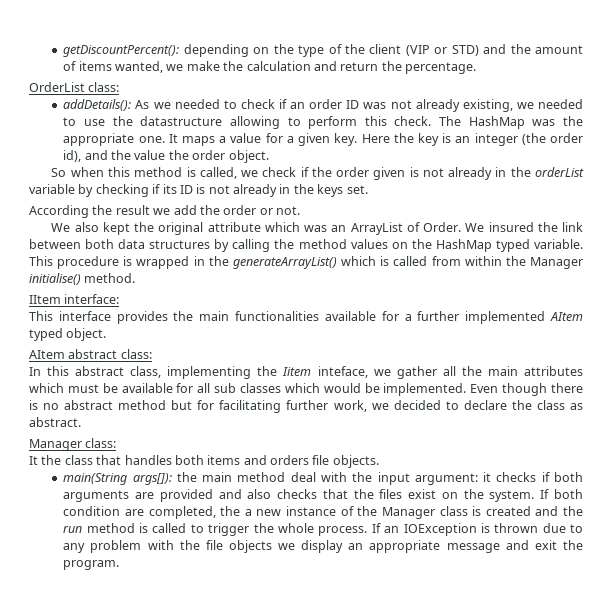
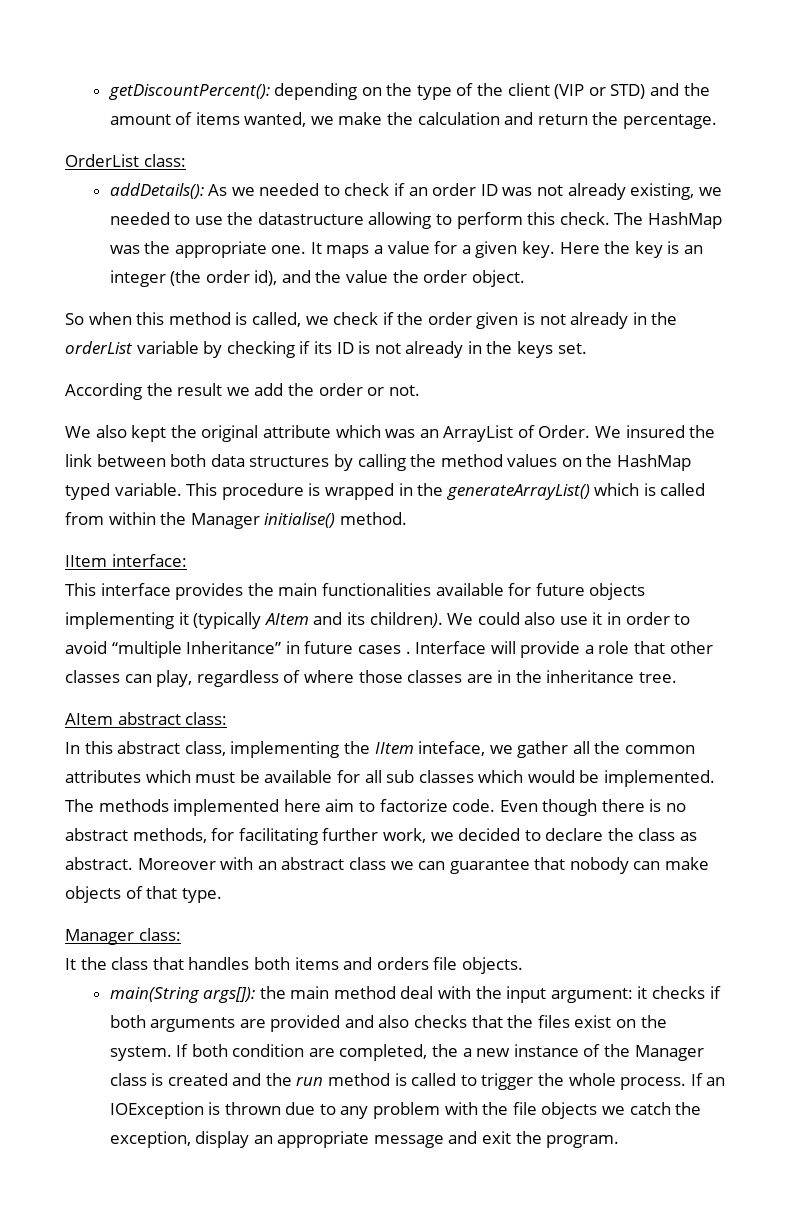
- This interface provides the main functionalities available for a further implemented AItem typed object.
+ This interface provides the main functionalities available for future objects implementing it (typically AItem and its children). We could also use it in order to avoid “multiple Inheritance” in future cases . Interface will provide a role that other classes can play, regardless of where those classes are in the inheritance tree.
- In this abstract class, implementing the Iitem inteface, we gather all the main attributes which must be available for all sub classes which would be implemented.
+ In this abstract class, implementing the IItem inteface, we gather all the common attributes which must be available for all sub classes which would be implemented.
+ The methods implemented here aim to factorize code.
- Even though there is no abstract method but for facilitating further work, we decided to declare the class as abstract.
+ Even though there is no abstract methods, for facilitating further work, we decided to declare the class as abstract. Moreover with an abstract class we can guarantee that nobody can make objects of that type.
- If an IOException is thrown due to any problem with the file objects we display an appropriate message and exit the program.
+ If an IOException is thrown due to any problem with the file objects we catch the exception, display an appropriate message and exit the program.

